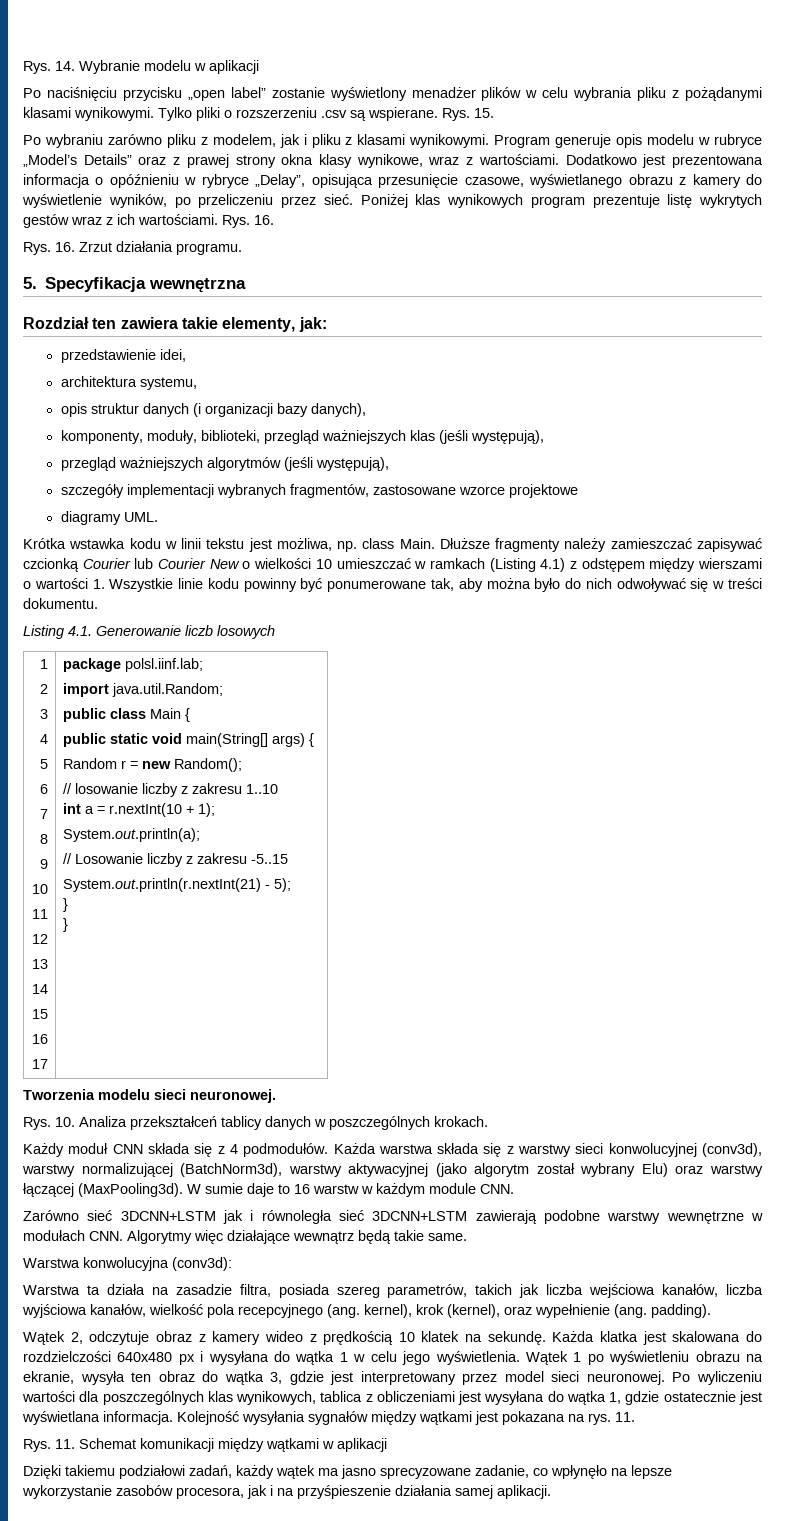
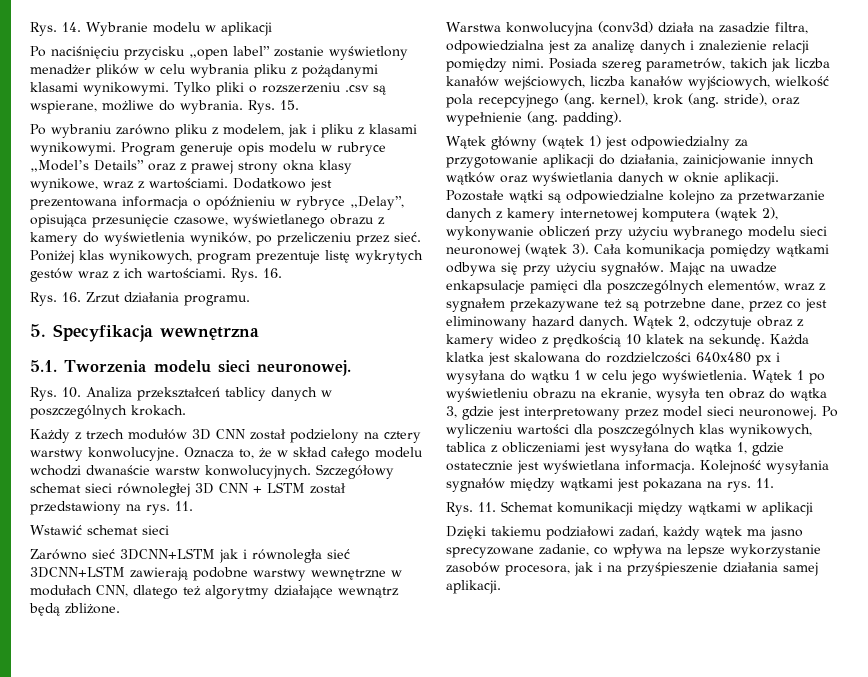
- Tylko pliki o rozszerzeniu .csv są wspierane.
+ Tylko pliki o rozszerzeniu .csv są wspierane, możliwe do wybrania.
- Dodatkowo jest prezentowana informacja o opóźnieniu w rybryce „Delay”, opisująca przesunięcie czasowe, wyświetlanego obrazu z kamery do wyświetlenie wyników, po przeliczeniu przez sieć.
+ Dodatkowo jest prezentowana informacja o opóźnieniu w rybryce „Delay”, opisująca przesunięcie czasowe, wyświetlanego obrazu z kamery do wyświetlenia wyników, po przeliczeniu przez sieć.
- Poniżej klas wynikowych program prezentuje listę wykrytych gestów wraz z ich wartościami.
+ Poniżej klas wynikowych, program prezentuje listę wykrytych gestów wraz z ich wartościami.
- Rozdział ten zawiera takie elementy, jak:
- przedstawienie idei,
- architektura systemu,
- opis struktur danych (i organizacji bazy danych),
- komponenty, moduły, biblioteki, przegląd ważniejszych klas (jeśli występują),
- przegląd ważniejszych algorytmów (jeśli występują),
- szczegóły implementacji wybranych fragmentów, zastosowane wzorce projektowe
- diagramy UML.
- Krótka wstawka kodu w linii tekstu jest możliwa, np. class Main. Dłuższe fragmenty należy zamieszczać zapisywać czcionką Courier lub Courier New o wielkości 10 umieszczać w ramkach (Listing 4.1) z odstępem między wierszami o wartości 1. Wszystkie linie kodu powinny być ponumerowane tak, aby można było do nich odwoływać się w treści dokumentu.
- Listing 4.1. Generowanie liczb losowych
- 1
- 2
- 3
- 4
- 5
- 6
- 7
- 8
- 9
- 10
- 11
- 12
- 13
- 14
- 15
- 16
- 17 | package polsl.iinf.lab;
- import java.util.Random;
- public class Main {
- public static void main(String[] args) {
- Random r = new Random();
- // losowanie liczby z zakresu 1..10
- int a = r.nextInt(10 + 1);
- System.out.println(a);
- // Losowanie liczby z zakresu -5..15
- System.out.println(r.nextInt(21) - 5);
- }
- }
- Tworzenia modelu sieci neuronowej.
+ 5.1. Tworzenia modelu sieci neuronowej.
- Każdy moduł CNN składa się z 4 podmodułów. Każda warstwa składa się z warstwy sieci konwolucyjnej (conv3d), warstwy normalizującej (BatchNorm3d), warstwy aktywacyjnej (jako algorytm został wybrany Elu) oraz warstwy łączącej (MaxPooling3d). W sumie daje to 16 warstw w każdym module CNN.
+ Każdy z trzech modułów 3D CNN został podzielony na cztery warstwy konwolucyjne. Oznacza to, że w skład całego modelu wchodzi dwanaście warstw konwolucyjnych. Szczegółowy schemat sieci równoległej 3D CNN + LSTM został przedstawiony na rys. 11.
+ Wstawić schemat sieci
- Zarówno sieć 3DCNN+LSTM jak i równoległa sieć 3DCNN+LSTM zawierają podobne warstwy wewnętrzne w modułach CNN. Algorytmy więc działające wewnątrz będą takie same.
+ Zarówno sieć 3DCNN+LSTM jak i równoległa sieć 3DCNN+LSTM zawierają podobne warstwy wewnętrzne w modułach CNN, dlatego też algorytmy działające wewnątrz będą zbliżone.
- Warstwa konwolucyjna (conv3d):
- Warstwa ta działa na zasadzie filtra, posiada szereg parametrów, takich jak liczba wejściowa kanałów, liczba wyjściowa kanałów, wielkość pola recepcyjnego (ang. kernel), krok (kernel), oraz wypełnienie (ang. padding).
+ Warstwa konwolucyjna (conv3d) działa na zasadzie filtra, odpowiedzialna jest za analizę danych i znalezienie relacji pomiędzy nimi. Posiada szereg parametrów, takich jak liczba kanałów wejściowych, liczba kanałów wyjściowych, wielkość pola recepcyjnego (ang. kernel), krok (ang. stride), oraz wypełnienie (ang. padding).
- Wątek 2, odczytuje obraz z kamery wideo z prędkością 10 klatek na sekundę.
+ Wątek główny (wątek 1) jest odpowiedzialny za przygotowanie aplikacji do działania, zainicjowanie innych wątków oraz wyświetlania danych w oknie aplikacji. Pozostałe wątki są odpowiedzialne kolejno za przetwarzanie danych z kamery internetowej komputera (wątek 2), wykonywanie obliczeń przy użyciu wybranego modelu sieci neuronowej (wątek 3). Cała komunikacja pomiędzy wątkami odbywa się przy użyciu sygnałów. Mając na uwadze enkapsulacje pamięci dla poszczególnych elementów, wraz z sygnałem przekazywane też są potrzebne dane, przez co jest eliminowany hazard danych. Wątek 2, odczytuje obraz z kamery wideo z prędkością 10 klatek na sekundę.
- Każda klatka jest skalowana do rozdzielczości 640x480 px i wysyłana do wątka 1 w celu jego wyświetlenia.
+ Każda klatka jest skalowana do rozdzielczości 640x480 px i wysyłana do wątku 1 w celu jego wyświetlenia.
- Dzięki takiemu podziałowi zadań, każdy wątek ma jasno sprecyzowane zadanie, co wpłynęło na lepsze wykorzystanie zasobów procesora, jak i na przyśpieszenie działania samej aplikacji.
+ Dzięki takiemu podziałowi zadań, każdy wątek ma jasno sprecyzowane zadanie, co wpływa na lepsze wykorzystanie zasobów procesora, jak i na przyśpieszenie działania samej aplikacji.

